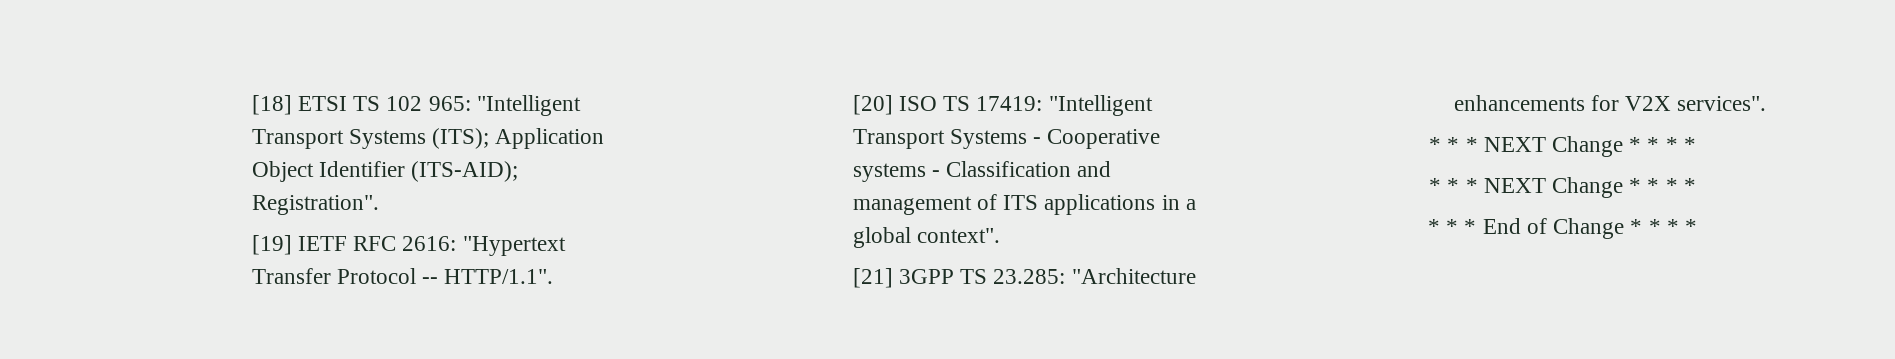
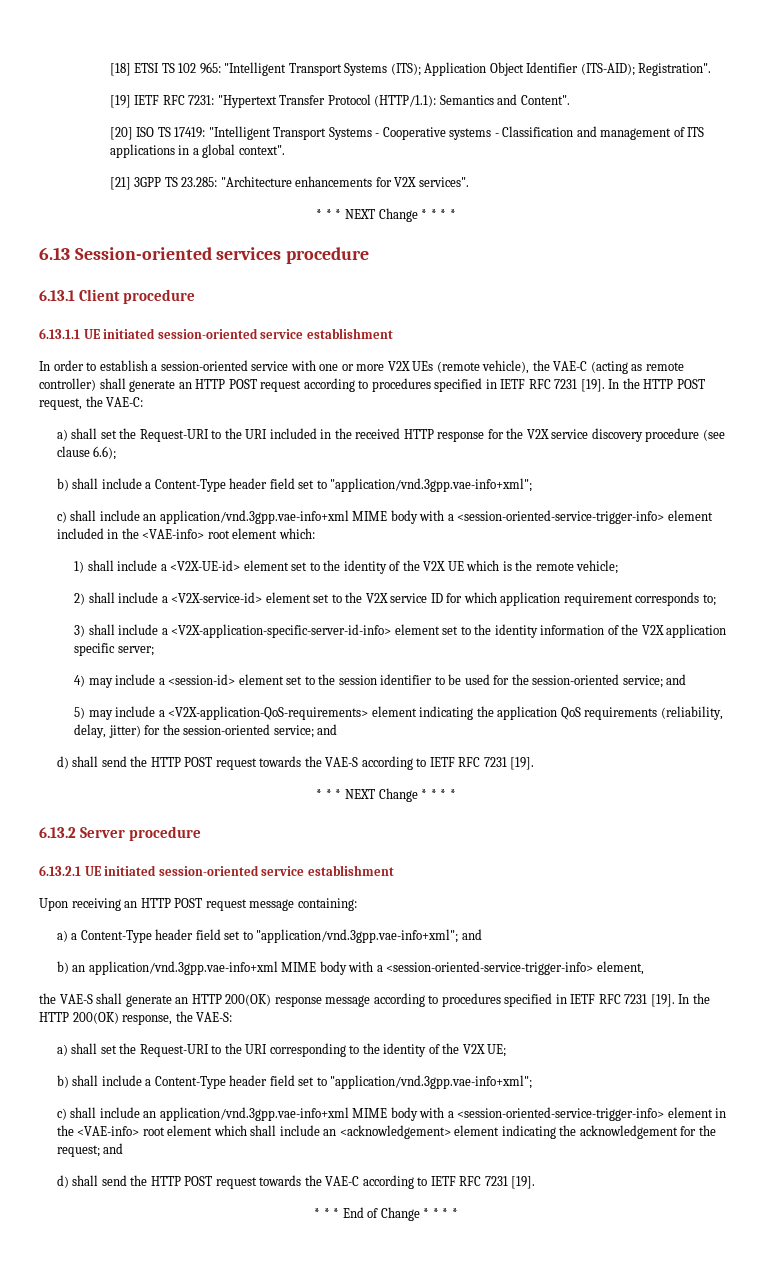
- [19] IETF RFC 2616: "Hypertext Transfer Protocol -- HTTP/1.1".
+ [19] IETF RFC 7231: "Hypertext Transfer Protocol (HTTP/1.1): Semantics and Content".
  [21] 3GPP TS 23.285: "Architecture enhancements for V2X services".
  * * * NEXT Change * * * *
+ 6.13 Session-oriented services procedure
+ 6.13.1 Client procedure
+ 6.13.1.1 UE initiated session-oriented service establishment
+ In order to establish a session-oriented service with one or more V2X UEs (remote vehicle), the VAE-C (acting as remote controller) shall generate an HTTP POST request according to procedures specified in IETF RFC 7231 [19]. In the HTTP POST request, the VAE-C:
+ a) shall set the Request-URI to the URI included in the received HTTP response for the V2X service discovery procedure (see clause 6.6);
+ b) shall include a Content-Type header field set to "application/vnd.3gpp.vae-info+xml";
+ c) shall include an application/vnd.3gpp.vae-info+xml MIME body with a <session-oriented-service-trigger-info> element included in the <VAE-info> root element which:
+ 1) shall include a <V2X-UE-id> element set to the identity of the V2X UE which is the remote vehicle;
+ 2) shall include a <V2X-service-id> element set to the V2X service ID for which application requirement corresponds to;
+ 3) shall include a <V2X-application-specific-server-id-info> element set to the identity information of the V2X application specific server;
+ 4) may include a <session-id> element set to the session identifier to be used for the session-oriented service; and
+ 5) may include a <V2X-application-QoS-requirements> element indicating the application QoS requirements (reliability, delay, jitter) for the session-oriented service; and
+ d) shall send the HTTP POST request towards the VAE-S according to IETF RFC 7231 [19].
  * * * NEXT Change * * * *
+ 6.13.2 Server procedure
+ 6.13.2.1 UE initiated session-oriented service establishment
+ Upon receiving an HTTP POST request message containing:
+ a) a Content-Type header field set to "application/vnd.3gpp.vae-info+xml"; and
+ b) an application/vnd.3gpp.vae-info+xml MIME body with a <session-oriented-service-trigger-info> element,
+ the VAE-S shall generate an HTTP 200(OK) response message according to procedures specified in IETF RFC 7231 [19]. In the HTTP 200(OK) response, the VAE-S:
+ a) shall set the Request-URI to the URI corresponding to the identity of the V2X UE;
+ b) shall include a Content-Type header field set to "application/vnd.3gpp.vae-info+xml";
+ c) shall include an application/vnd.3gpp.vae-info+xml MIME body with a <session-oriented-service-trigger-info> element in the <VAE-info> root element which shall include an <acknowledgement> element indicating the acknowledgement for the request; and
+ d) shall send the HTTP POST request towards the VAE-C according to IETF RFC 7231 [19].

